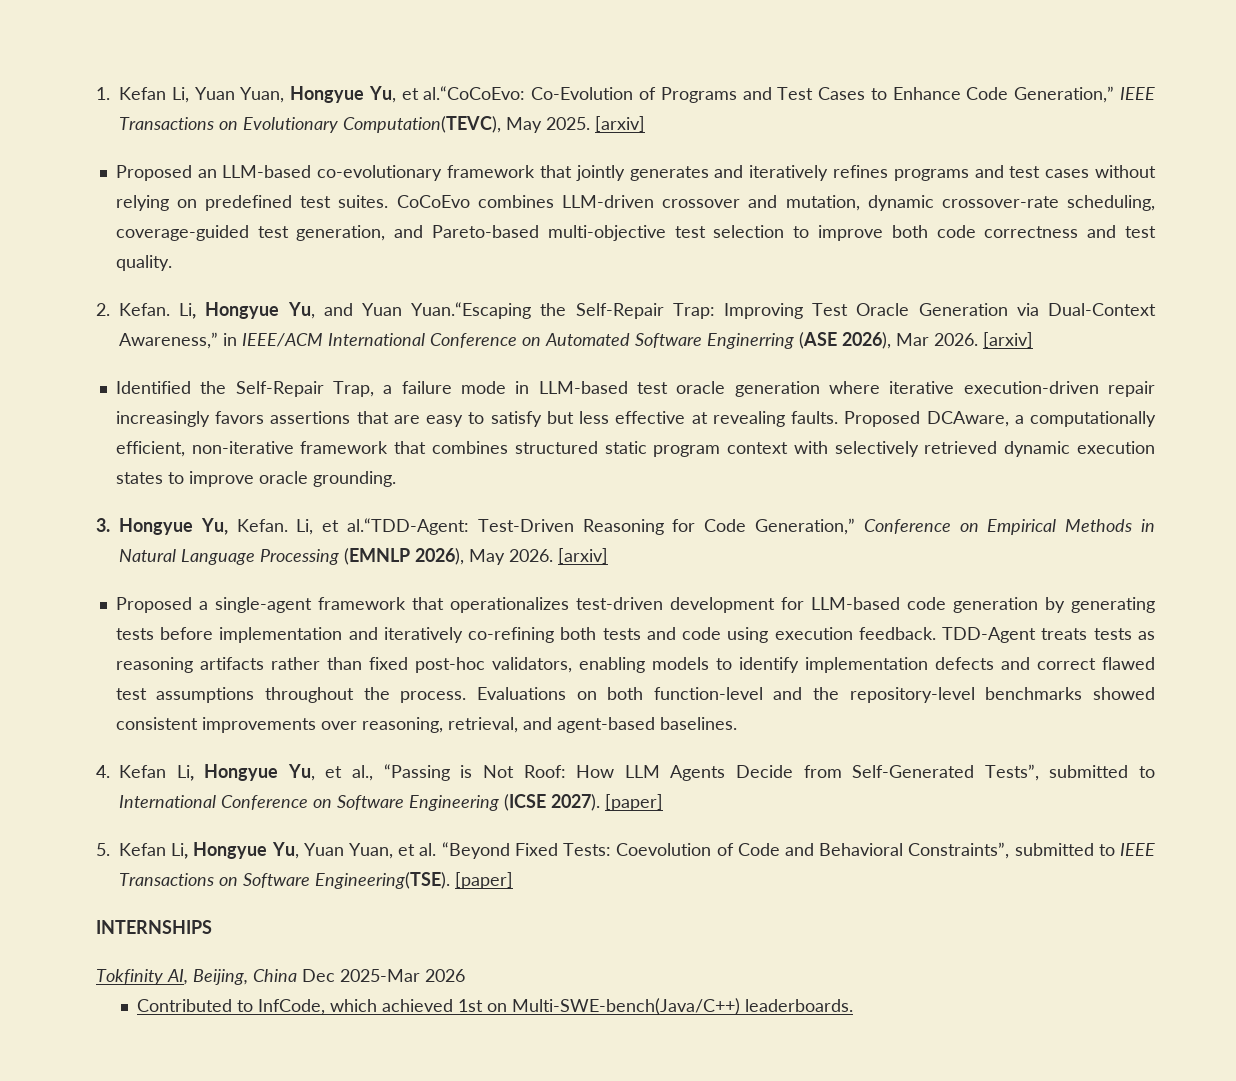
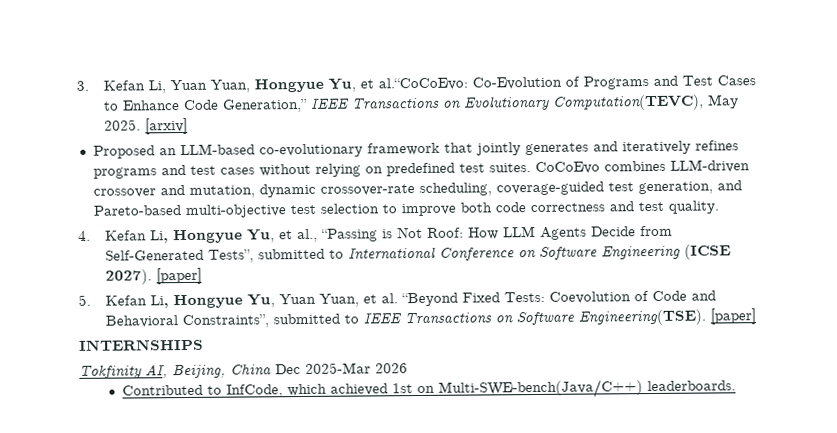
- 1. Kefan Li, Yuan Yuan, Hongyue Yu, et al.“CoCoEvo: Co-Evolution of Programs and Test Cases to Enhance Code Generation,” IEEE Transactions on Evolutionary Computation(TEVC), May 2025.
+ 3. Kefan Li, Yuan Yuan, Hongyue Yu, et al.“CoCoEvo: Co-Evolution of Programs and Test Cases to Enhance Code Generation,” IEEE Transactions on Evolutionary Computation(TEVC), May 2025.
- 2. Kefan. Li, Hongyue Yu, and Yuan Yuan.“Escaping the Self-Repair Trap: Improving Test Oracle Generation via Dual-Context Awareness,” in IEEE/ACM International Conference on Automated Software Enginerring (ASE 2026), Mar 2026. [arxiv]
- Identified the Self-Repair Trap, a failure mode in LLM-based test oracle generation where iterative execution-driven repair increasingly favors assertions that are easy to satisfy but less effective at revealing faults. Proposed DCAware, a computationally efficient, non-iterative framework that combines structured static program context with selectively retrieved dynamic execution states to improve oracle grounding.
- 3. Hongyue Yu, Kefan. Li, et al.“TDD-Agent: Test-Driven Reasoning for Code Generation,” Conference on Empirical Methods in Natural Language Processing (EMNLP 2026), May 2026. [arxiv]
- Proposed a single-agent framework that operationalizes test-driven development for LLM-based code generation by generating tests before implementation and iteratively co-refining both tests and code using execution feedback. TDD-Agent treats tests as reasoning artifacts rather than fixed post-hoc validators, enabling models to identify implementation defects and correct flawed test assumptions throughout the process. Evaluations on both function-level and the repository-level benchmarks showed consistent improvements over reasoning, retrieval, and agent-based baselines.

